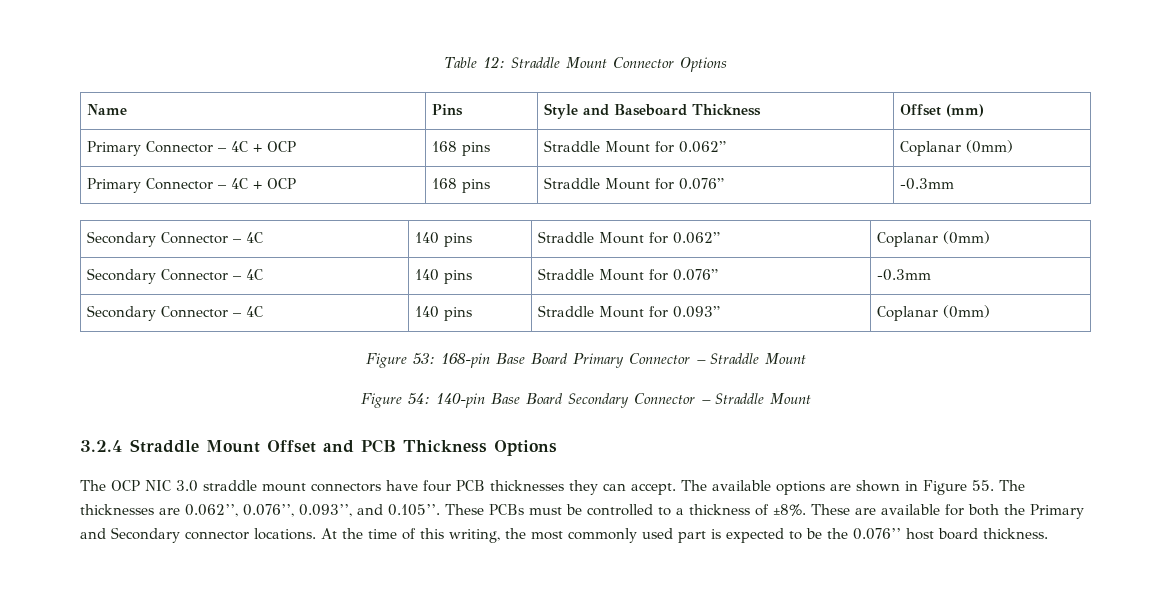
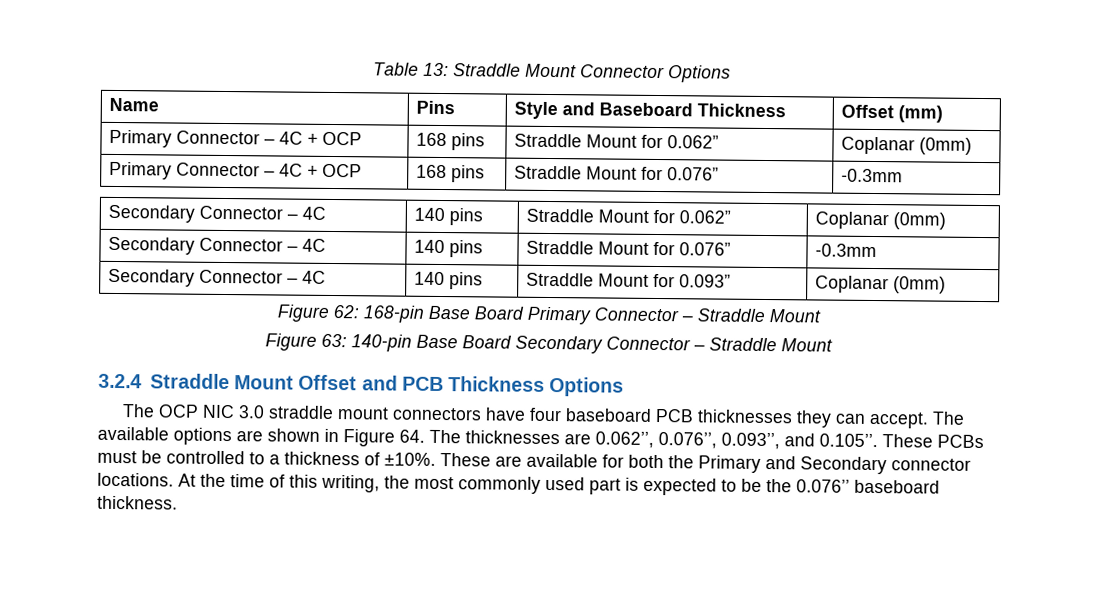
- Table 12: Straddle Mount Connector Options
+ Table 13: Straddle Mount Connector Options
- Figure 53: 168-pin Base Board Primary Connector – Straddle Mount
+ Figure 62: 168-pin Base Board Primary Connector – Straddle Mount
- Figure 54: 140-pin Base Board Secondary Connector – Straddle Mount
+ Figure 63: 140-pin Base Board Secondary Connector – Straddle Mount
- The OCP NIC 3.0 straddle mount connectors have four PCB thicknesses they can accept.
+ The OCP NIC 3.0 straddle mount connectors have four baseboard PCB thicknesses they can accept.
- The available options are shown in Figure 55. The thicknesses are 0.062’’, 0.076’’, 0.093’’, and 0.105’’. These PCBs must be controlled to a thickness of ±8%.
+ The available options are shown in Figure 64. The thicknesses are 0.062’’, 0.076’’, 0.093’’, and 0.105’’. These PCBs must be controlled to a thickness of ±10%.
- At the time of this writing, the most commonly used part is expected to be the 0.076’’ host board thickness.
+ At the time of this writing, the most commonly used part is expected to be the 0.076’’ baseboard thickness.

